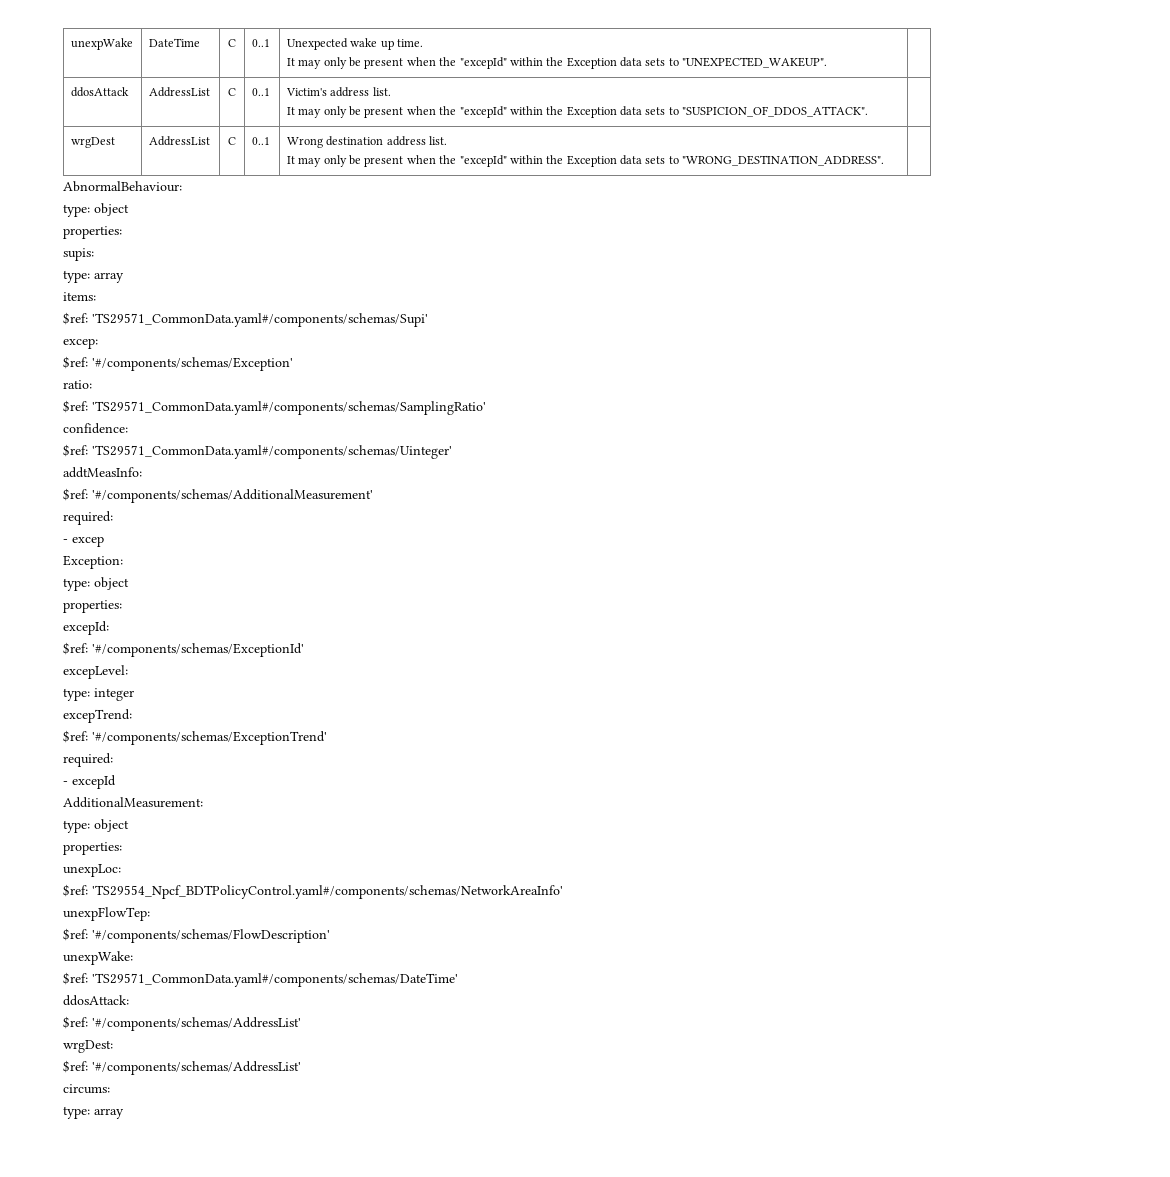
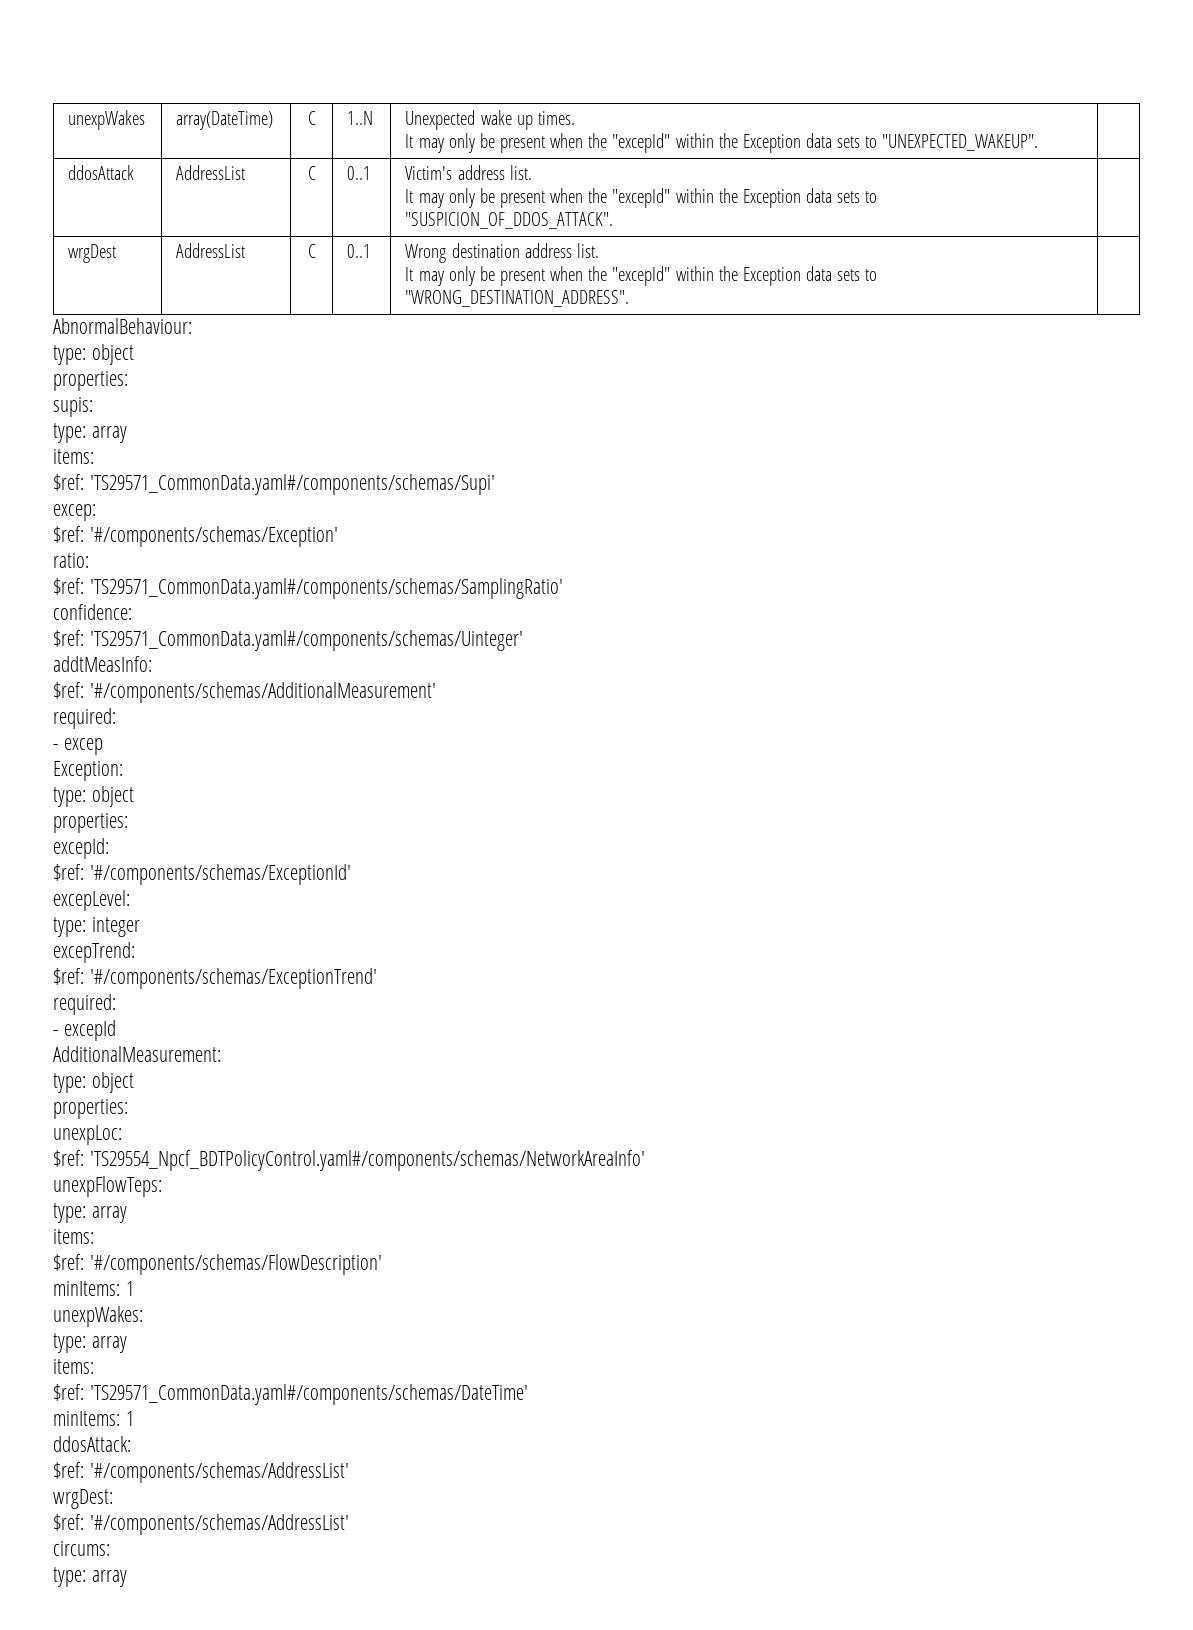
- unexpWake | DateTime | C | 0..1 | Unexpected wake up time.
+ unexpWakes | array(DateTime) | C | 1..N | Unexpected wake up times.
- unexpFlowTep:
+ unexpFlowTeps:
+ type: array
+ items:
  $ref: '#/components/schemas/FlowDescription'
- unexpWake:
+ minItems: 1
+ unexpWakes:
+ type: array
+ items:
  $ref: 'TS29571_CommonData.yaml#/components/schemas/DateTime'
+ minItems: 1

